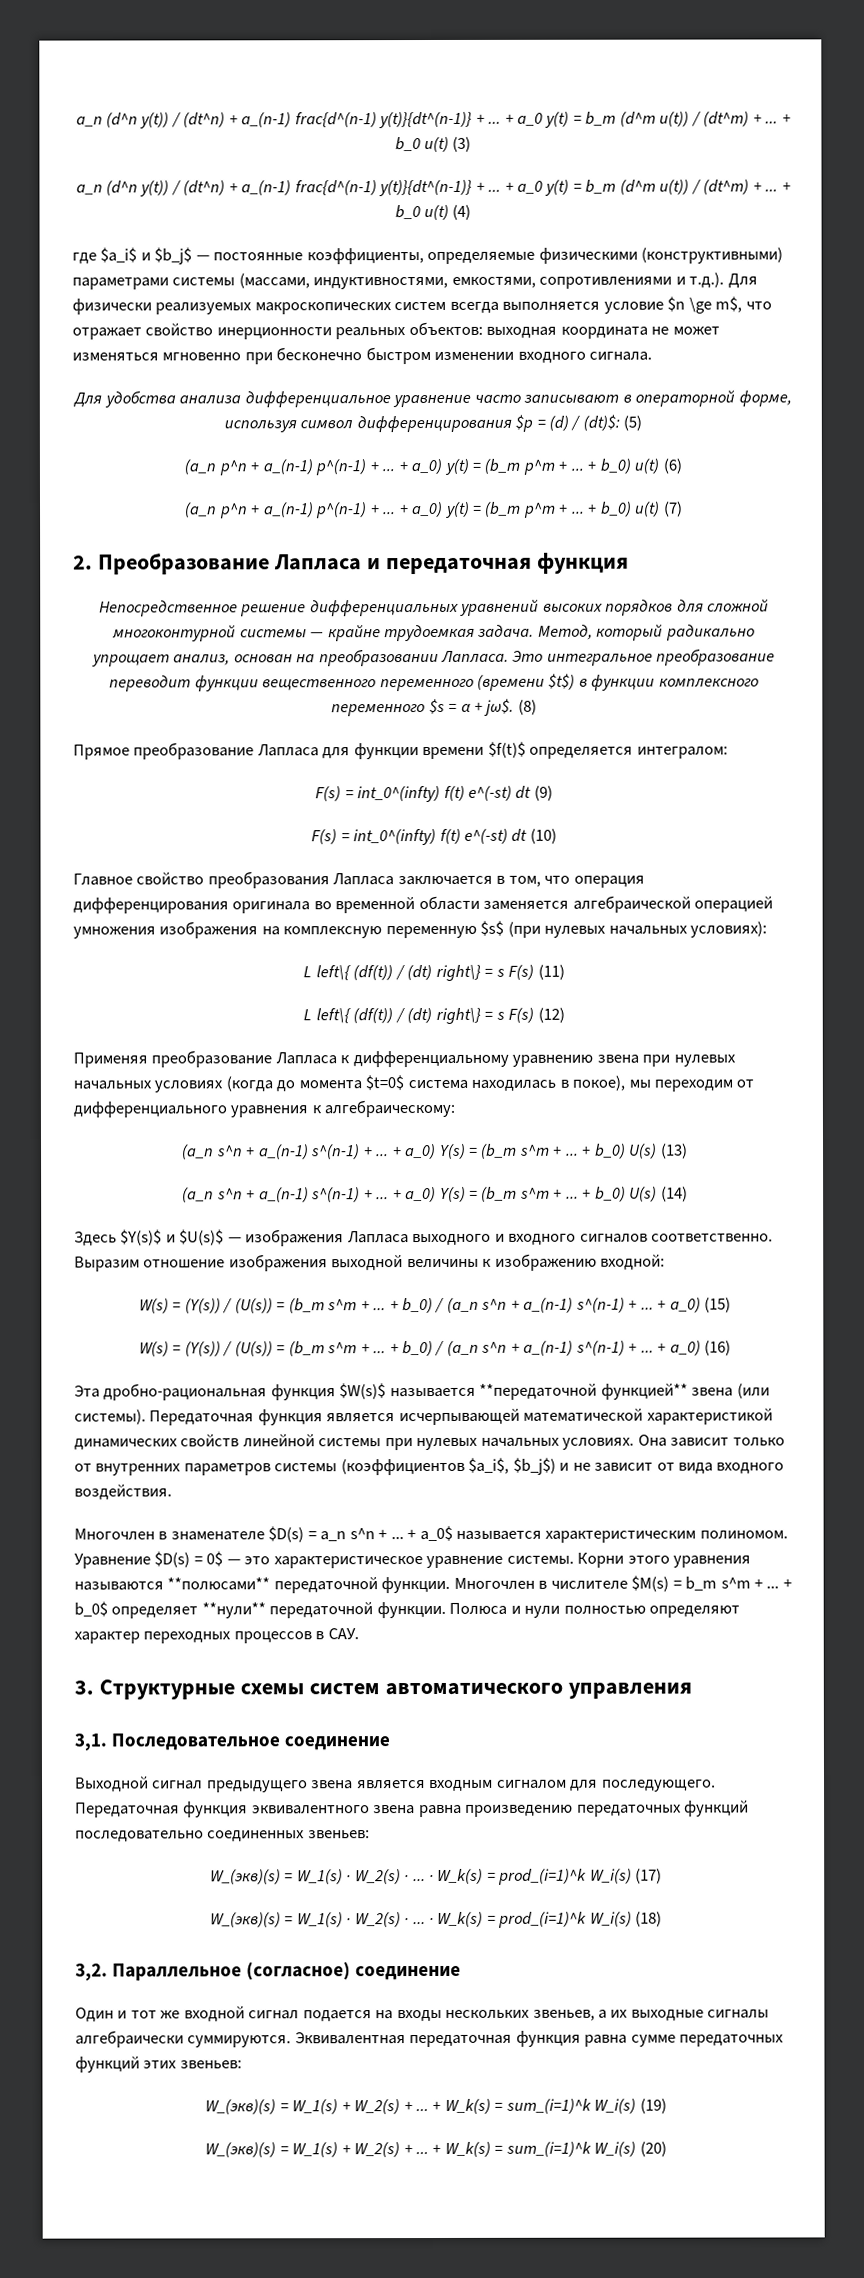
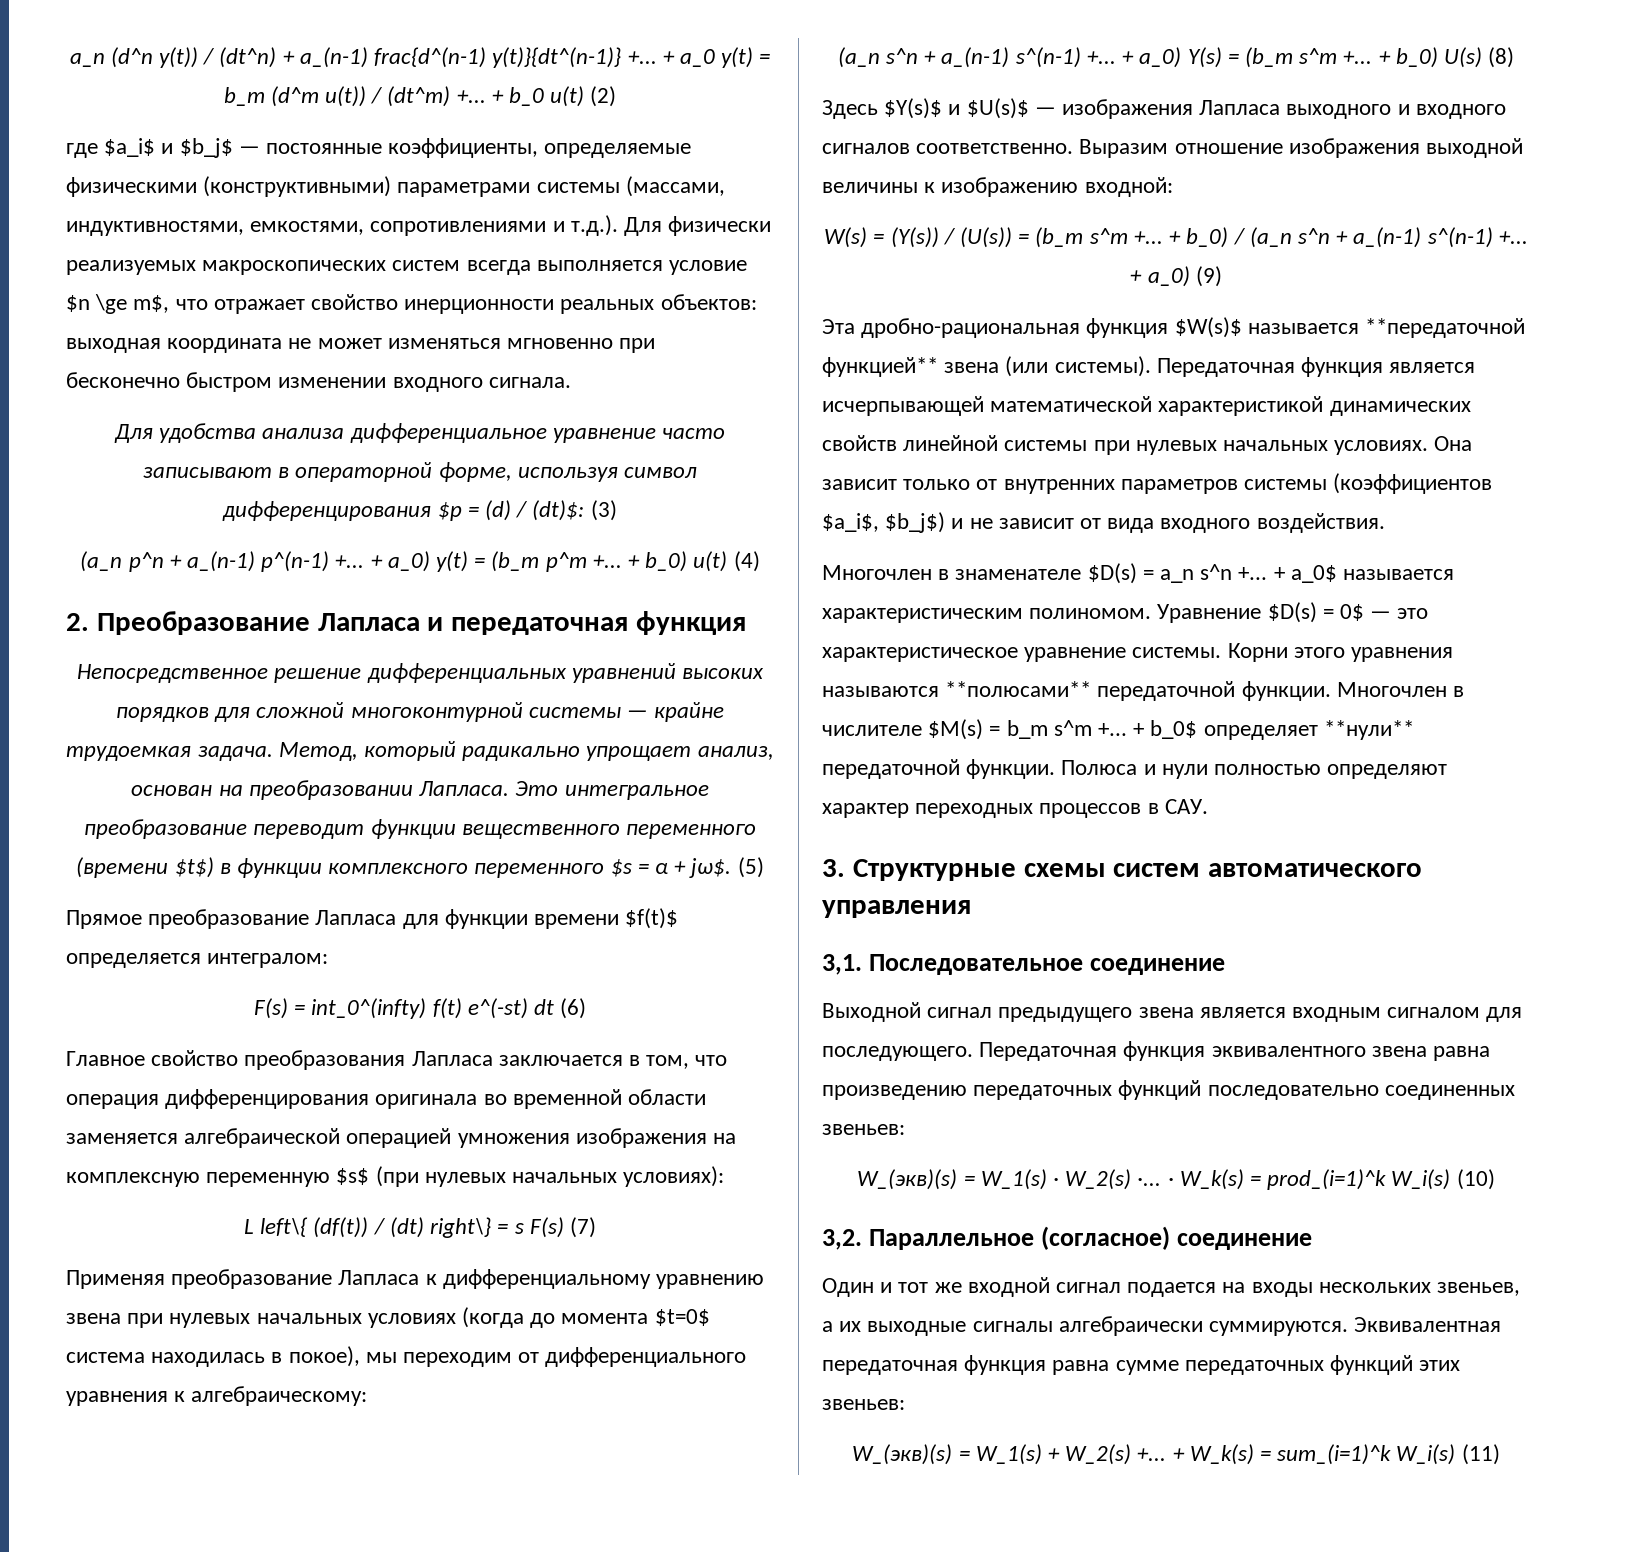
- a_n (d^n y(t)) / (dt^n) + a_(n-1) frac{d^(n-1) y(t)}{dt^(n-1)} + ... + a_0 y(t) = b_m (d^m u(t)) / (dt^m) + ... + b_0 u(t) (3)
- a_n (d^n y(t)) / (dt^n) + a_(n-1) frac{d^(n-1) y(t)}{dt^(n-1)} + ... + a_0 y(t) = b_m (d^m u(t)) / (dt^m) + ... + b_0 u(t) (4)
+ a_n (d^n y(t)) / (dt^n) + a_(n-1) frac{d^(n-1) y(t)}{dt^(n-1)} +... + a_0 y(t) = b_m (d^m u(t)) / (dt^m) +... + b_0 u(t) (2)
- Для удобства анализа дифференциальное уравнение часто записывают в операторной форме, используя символ дифференцирования $p = (d) / (dt)$: (5)
- (a_n p^n + a_(n-1) p^(n-1) + ... + a_0) y(t) = (b_m p^m + ... + b_0) u(t) (6)
- (a_n p^n + a_(n-1) p^(n-1) + ... + a_0) y(t) = (b_m p^m + ... + b_0) u(t) (7)
+ Для удобства анализа дифференциальное уравнение часто записывают в операторной форме, используя символ дифференцирования $p = (d) / (dt)$: (3)
+ (a_n p^n + a_(n-1) p^(n-1) +... + a_0) y(t) = (b_m p^m +... + b_0) u(t) (4)
- (8)
+ (5)
- F(s) = int_0^(infty) f(t) e^(-st) dt (9)
- F(s) = int_0^(infty) f(t) e^(-st) dt (10)
+ F(s) = int_0^(infty) f(t) e^(-st) dt (6)
- L left\{ (df(t)) / (dt) right\} = s F(s) (11)
- L left\{ (df(t)) / (dt) right\} = s F(s) (12)
+ L left\{ (df(t)) / (dt) right\} = s F(s) (7)
- (a_n s^n + a_(n-1) s^(n-1) + ... + a_0) Y(s) = (b_m s^m + ... + b_0) U(s) (13)
- (a_n s^n + a_(n-1) s^(n-1) + ... + a_0) Y(s) = (b_m s^m + ... + b_0) U(s) (14)
+ (a_n s^n + a_(n-1) s^(n-1) +... + a_0) Y(s) = (b_m s^m +... + b_0) U(s) (8)
- W(s) = (Y(s)) / (U(s)) = (b_m s^m + ... + b_0) / (a_n s^n + a_(n-1) s^(n-1) + ... + a_0) (15)
- W(s) = (Y(s)) / (U(s)) = (b_m s^m + ... + b_0) / (a_n s^n + a_(n-1) s^(n-1) + ... + a_0) (16)
+ W(s) = (Y(s)) / (U(s)) = (b_m s^m +... + b_0) / (a_n s^n + a_(n-1) s^(n-1) +... + a_0) (9)
- Многочлен в знаменателе $D(s) = a_n s^n + ...
+ Многочлен в знаменателе $D(s) = a_n s^n +...
- Многочлен в числителе $M(s) = b_m s^m + ...
+ Многочлен в числителе $M(s) = b_m s^m +...
- W_(экв)(s) = W_1(s) · W_2(s) · ... · W_k(s) = prod_(i=1)^k W_i(s) (17)
- W_(экв)(s) = W_1(s) · W_2(s) · ... · W_k(s) = prod_(i=1)^k W_i(s) (18)
+ W_(экв)(s) = W_1(s) · W_2(s) ·... · W_k(s) = prod_(i=1)^k W_i(s) (10)
- W_(экв)(s) = W_1(s) + W_2(s) + ... + W_k(s) = sum_(i=1)^k W_i(s) (19)
- W_(экв)(s) = W_1(s) + W_2(s) + ... + W_k(s) = sum_(i=1)^k W_i(s) (20)
+ W_(экв)(s) = W_1(s) + W_2(s) +... + W_k(s) = sum_(i=1)^k W_i(s) (11)

